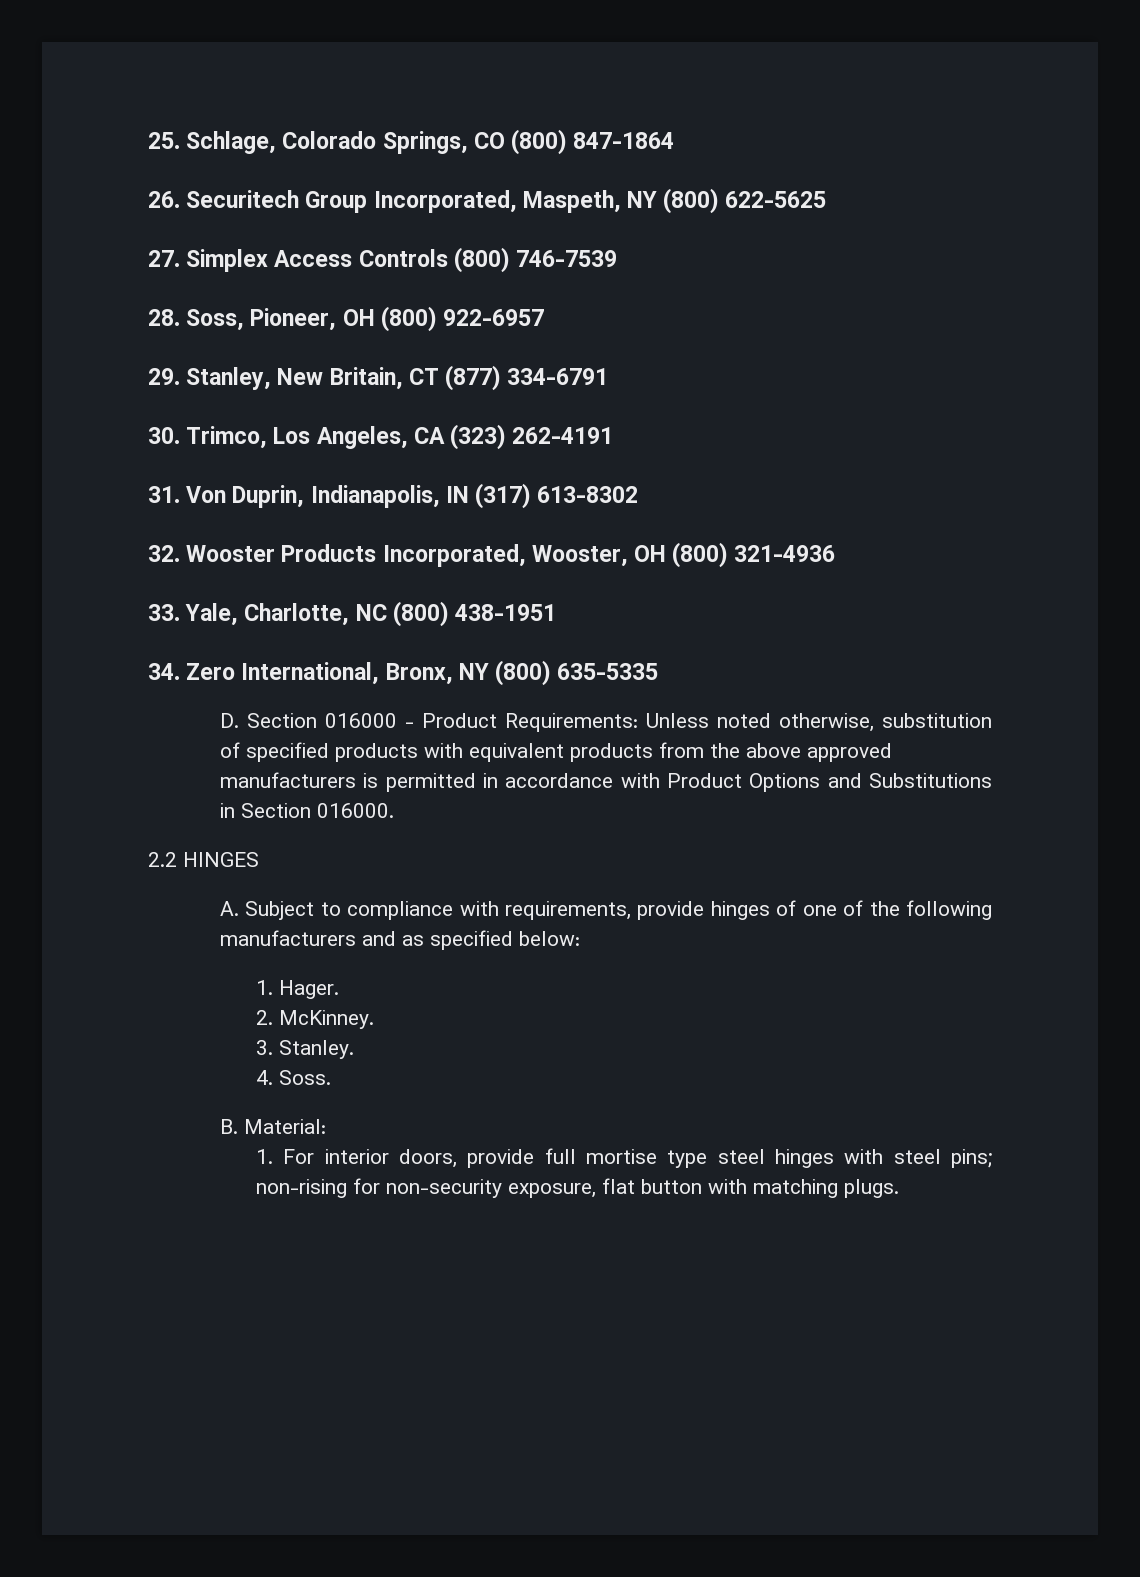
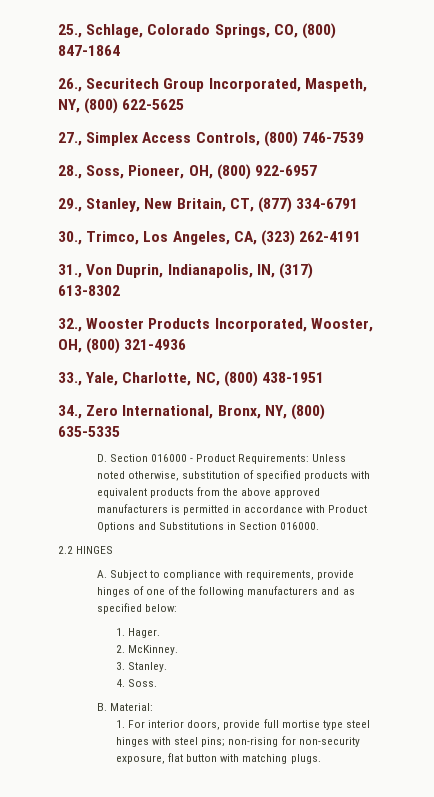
- 25. Schlage, Colorado Springs, CO (800) 847-1864
+ 25., Schlage, Colorado Springs, CO, (800) 847-1864
- 26. Securitech Group Incorporated, Maspeth, NY (800) 622-5625
+ 26., Securitech Group Incorporated, Maspeth, NY, (800) 622-5625
- 27. Simplex Access Controls (800) 746-7539
+ 27., Simplex Access Controls, (800) 746-7539
- 28. Soss, Pioneer, OH (800) 922-6957
+ 28., Soss, Pioneer, OH, (800) 922-6957
- 29. Stanley, New Britain, CT (877) 334-6791
+ 29., Stanley, New Britain, CT, (877) 334-6791
- 30. Trimco, Los Angeles, CA (323) 262-4191
+ 30., Trimco, Los Angeles, CA, (323) 262-4191
- 31. Von Duprin, Indianapolis, IN (317) 613-8302
+ 31., Von Duprin, Indianapolis, IN, (317) 613-8302
- 32. Wooster Products Incorporated, Wooster, OH (800) 321-4936
+ 32., Wooster Products Incorporated, Wooster, OH, (800) 321-4936
- 33. Yale, Charlotte, NC (800) 438-1951
+ 33., Yale, Charlotte, NC, (800) 438-1951
- 34. Zero International, Bronx, NY (800) 635-5335
+ 34., Zero International, Bronx, NY, (800) 635-5335

